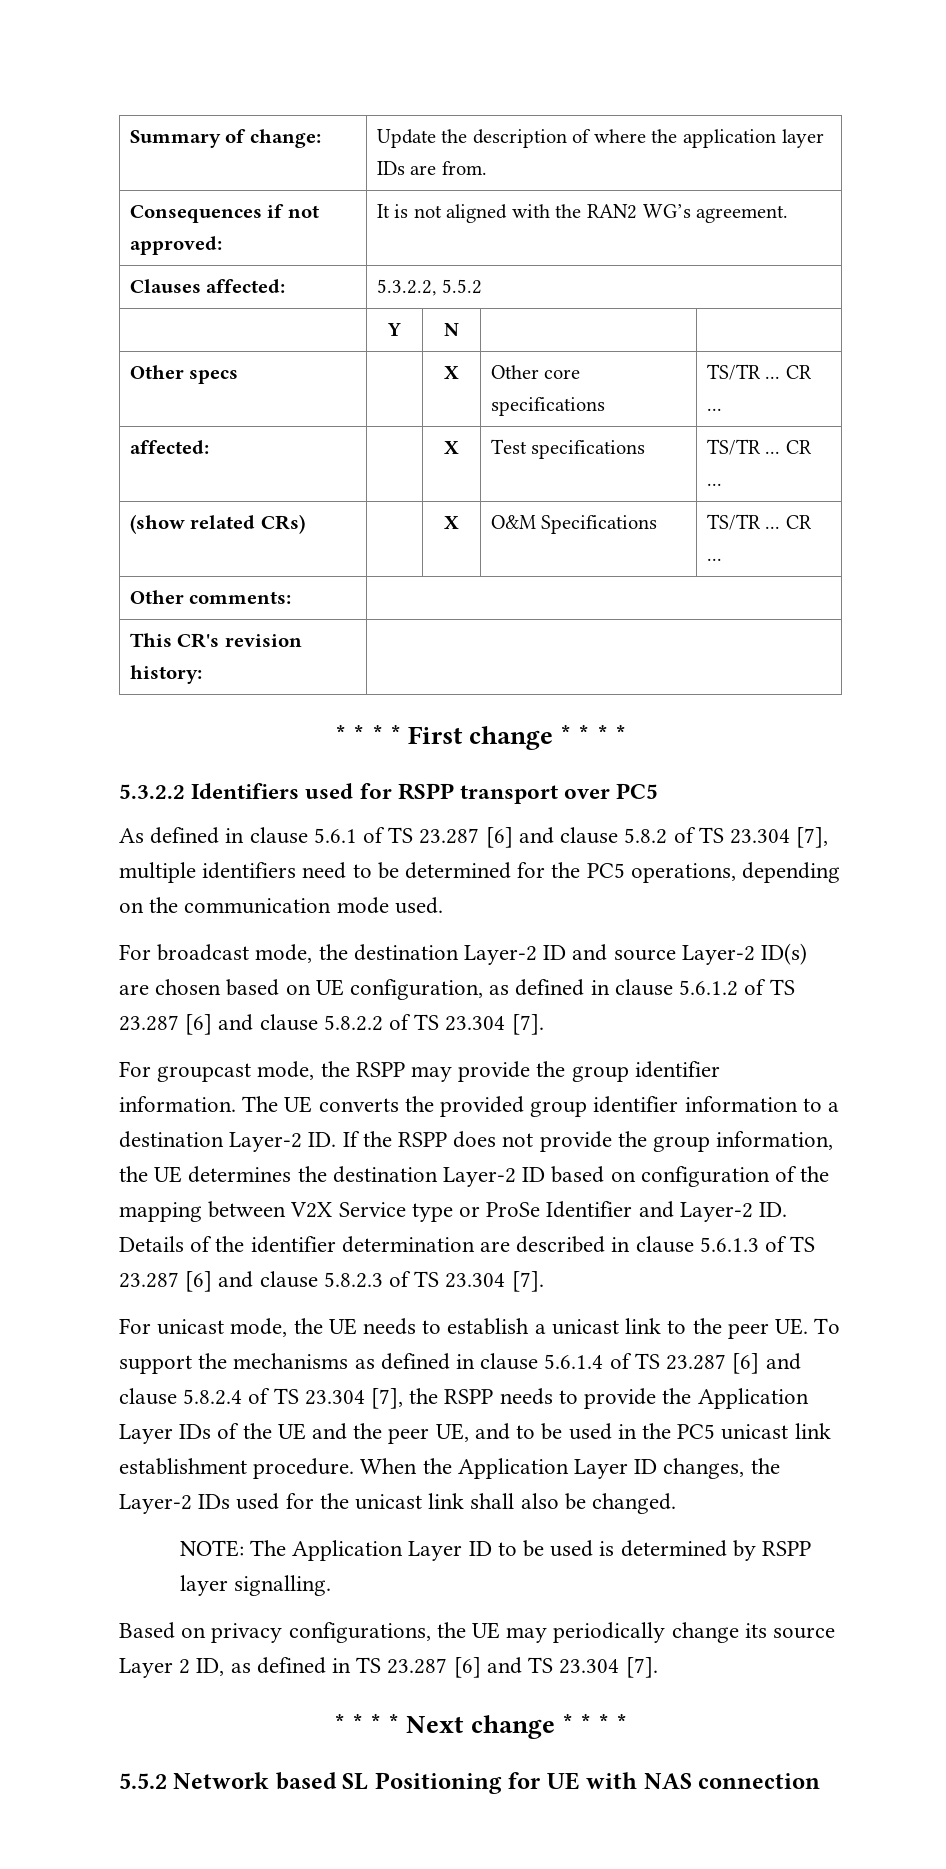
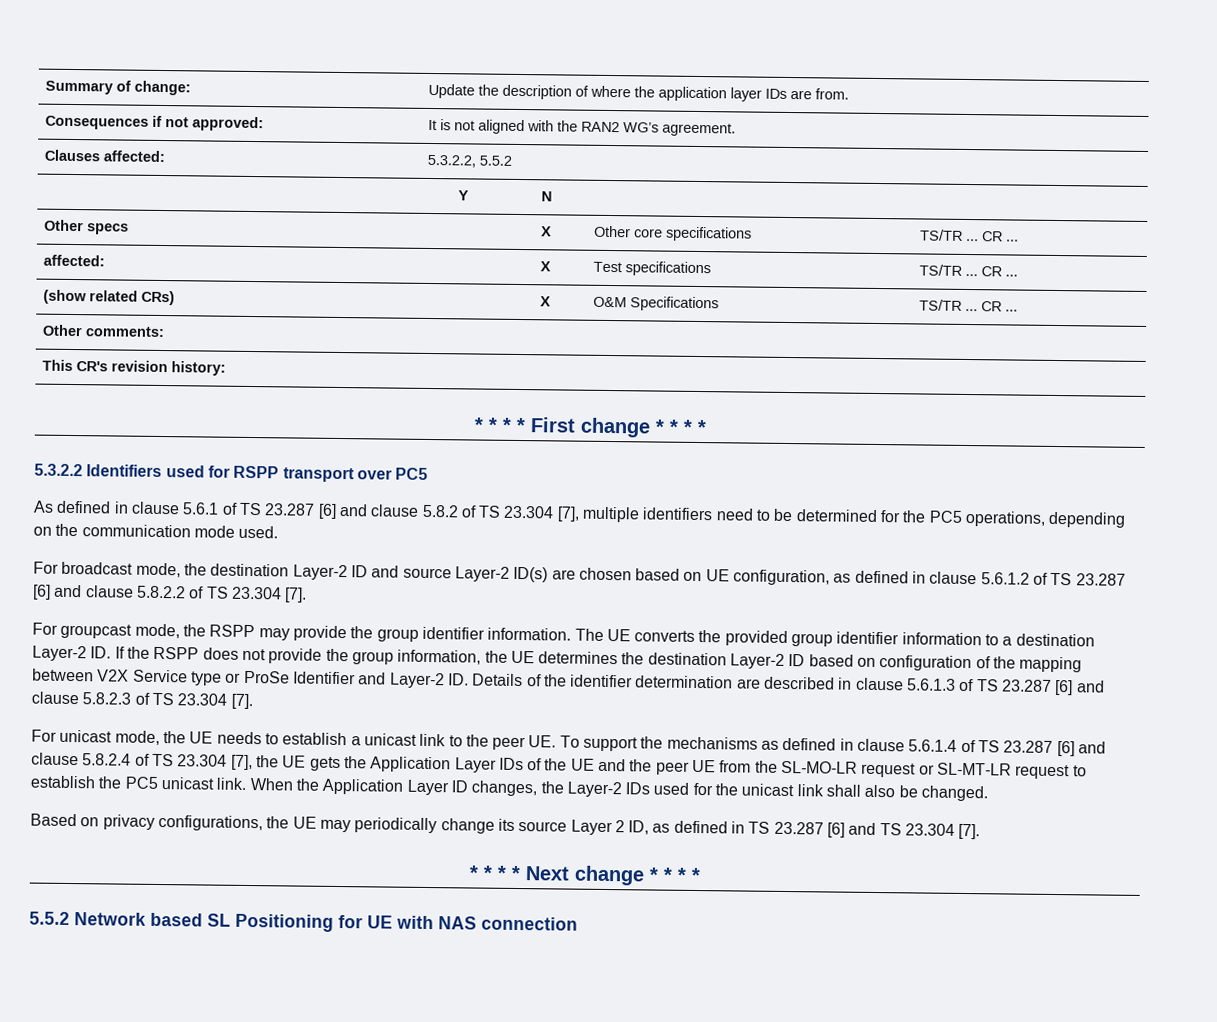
- For unicast mode, the UE needs to establish a unicast link to the peer UE. To support the mechanisms as defined in clause 5.6.1.4 of TS 23.287 [6] and clause 5.8.2.4 of TS 23.304 [7], the RSPP needs to provide the Application Layer IDs of the UE and the peer UE, and to be used in the PC5 unicast link establishment procedure.
+ For unicast mode, the UE needs to establish a unicast link to the peer UE. To support the mechanisms as defined in clause 5.6.1.4 of TS 23.287 [6] and clause 5.8.2.4 of TS 23.304 [7], the UE gets the Application Layer IDs of the UE and the peer UE from the SL-MO-LR request or SL-MT-LR request to establish the PC5 unicast link.
- NOTE: The Application Layer ID to be used is determined by RSPP layer signalling.

